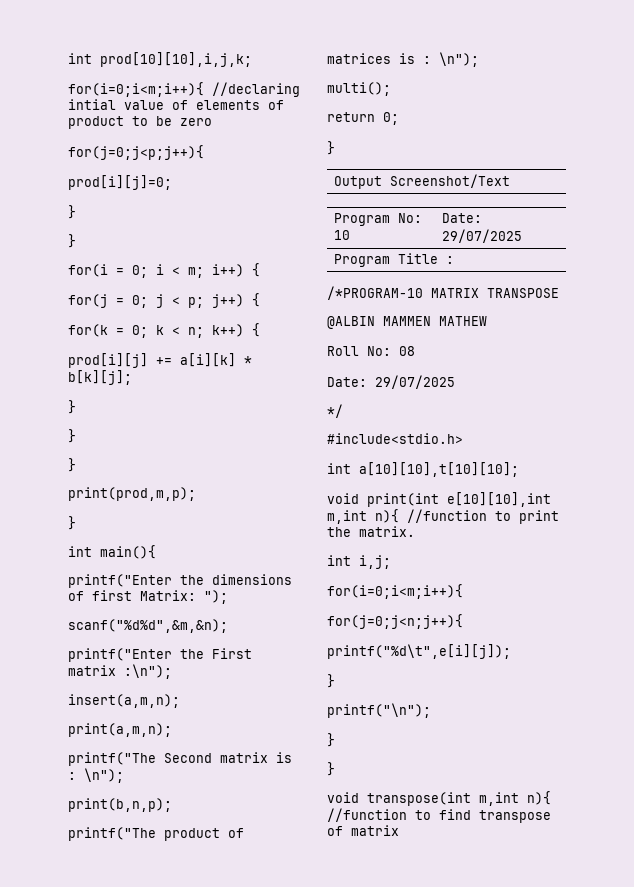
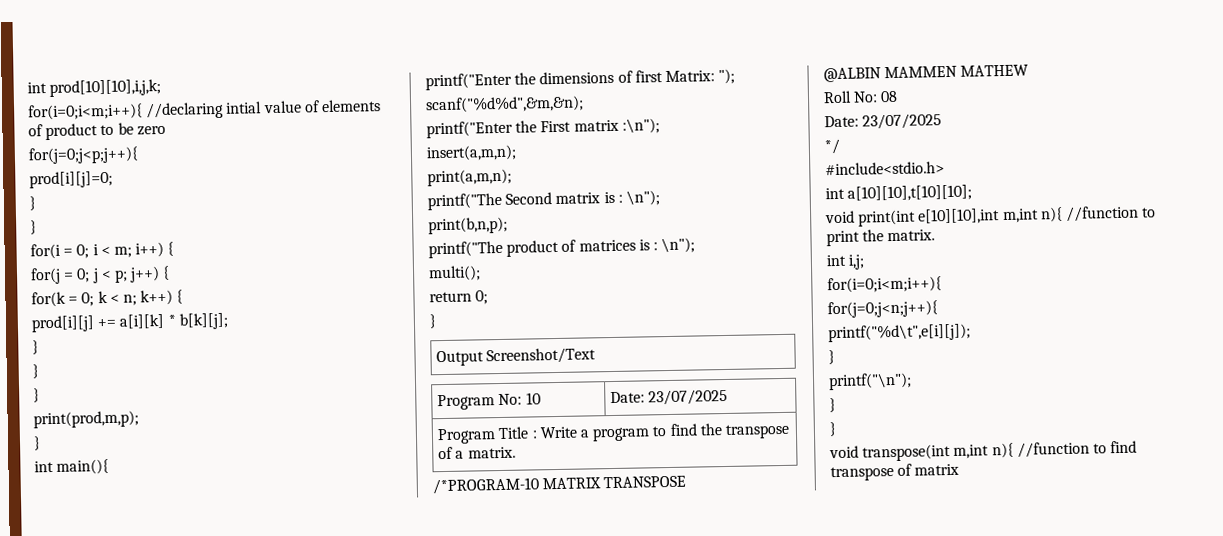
- Program No: 10 | Date: 29/07/2025
+ Program No: 10 | Date: 23/07/2025
- Program Title :
+ Program Title : Write a program to find the transpose of a matrix.
  Roll No: 08
- Date: 29/07/2025
+ Date: 23/07/2025

